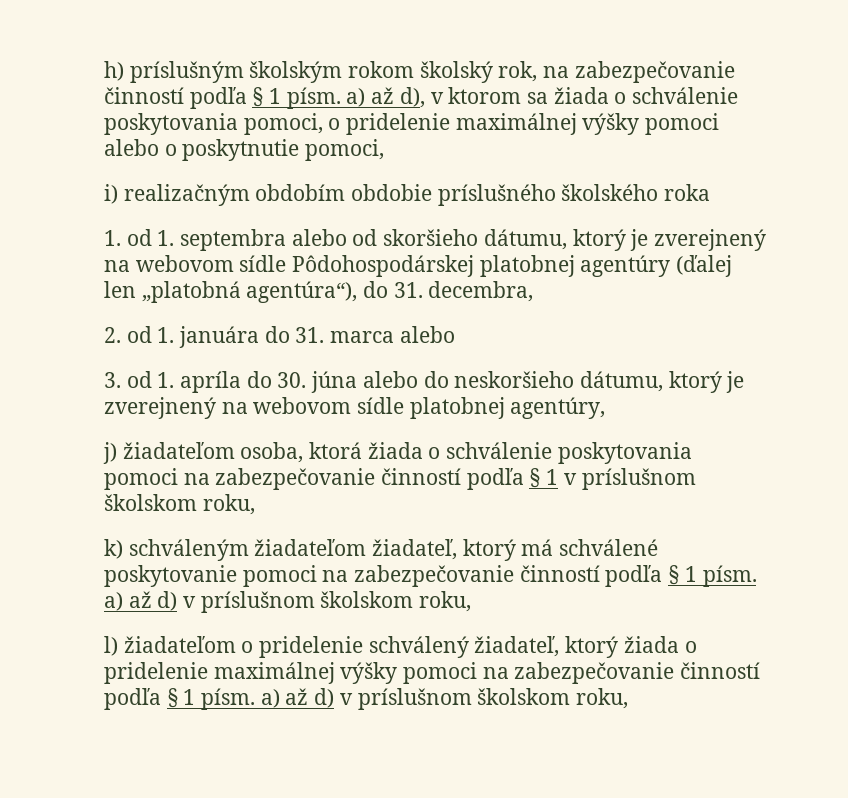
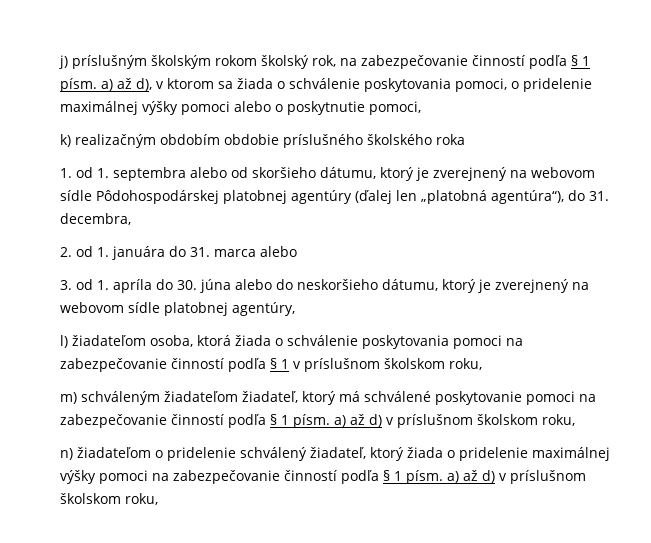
- h) príslušným školským rokom školský rok, na zabezpečovanie činností podľa § 1 písm. a) až d), v ktorom sa žiada o schválenie poskytovania pomoci, o pridelenie maximálnej výšky pomoci alebo o poskytnutie pomoci,
+ j) príslušným školským rokom školský rok, na zabezpečovanie činností podľa § 1 písm. a) až d), v ktorom sa žiada o schválenie poskytovania pomoci, o pridelenie maximálnej výšky pomoci alebo o poskytnutie pomoci,
- i) realizačným obdobím obdobie príslušného školského roka
+ k) realizačným obdobím obdobie príslušného školského roka
- j) žiadateľom osoba, ktorá žiada o schválenie poskytovania pomoci na zabezpečovanie činností podľa § 1 v príslušnom školskom roku,
+ l) žiadateľom osoba, ktorá žiada o schválenie poskytovania pomoci na zabezpečovanie činností podľa § 1 v príslušnom školskom roku,
- k) schváleným žiadateľom žiadateľ, ktorý má schválené poskytovanie pomoci na zabezpečovanie činností podľa § 1 písm. a) až d) v príslušnom školskom roku,
+ m) schváleným žiadateľom žiadateľ, ktorý má schválené poskytovanie pomoci na zabezpečovanie činností podľa § 1 písm. a) až d) v príslušnom školskom roku,
- l) žiadateľom o pridelenie schválený žiadateľ, ktorý žiada o pridelenie maximálnej výšky pomoci na zabezpečovanie činností podľa § 1 písm. a) až d) v príslušnom školskom roku,
+ n) žiadateľom o pridelenie schválený žiadateľ, ktorý žiada o pridelenie maximálnej výšky pomoci na zabezpečovanie činností podľa § 1 písm. a) až d) v príslušnom školskom roku,

